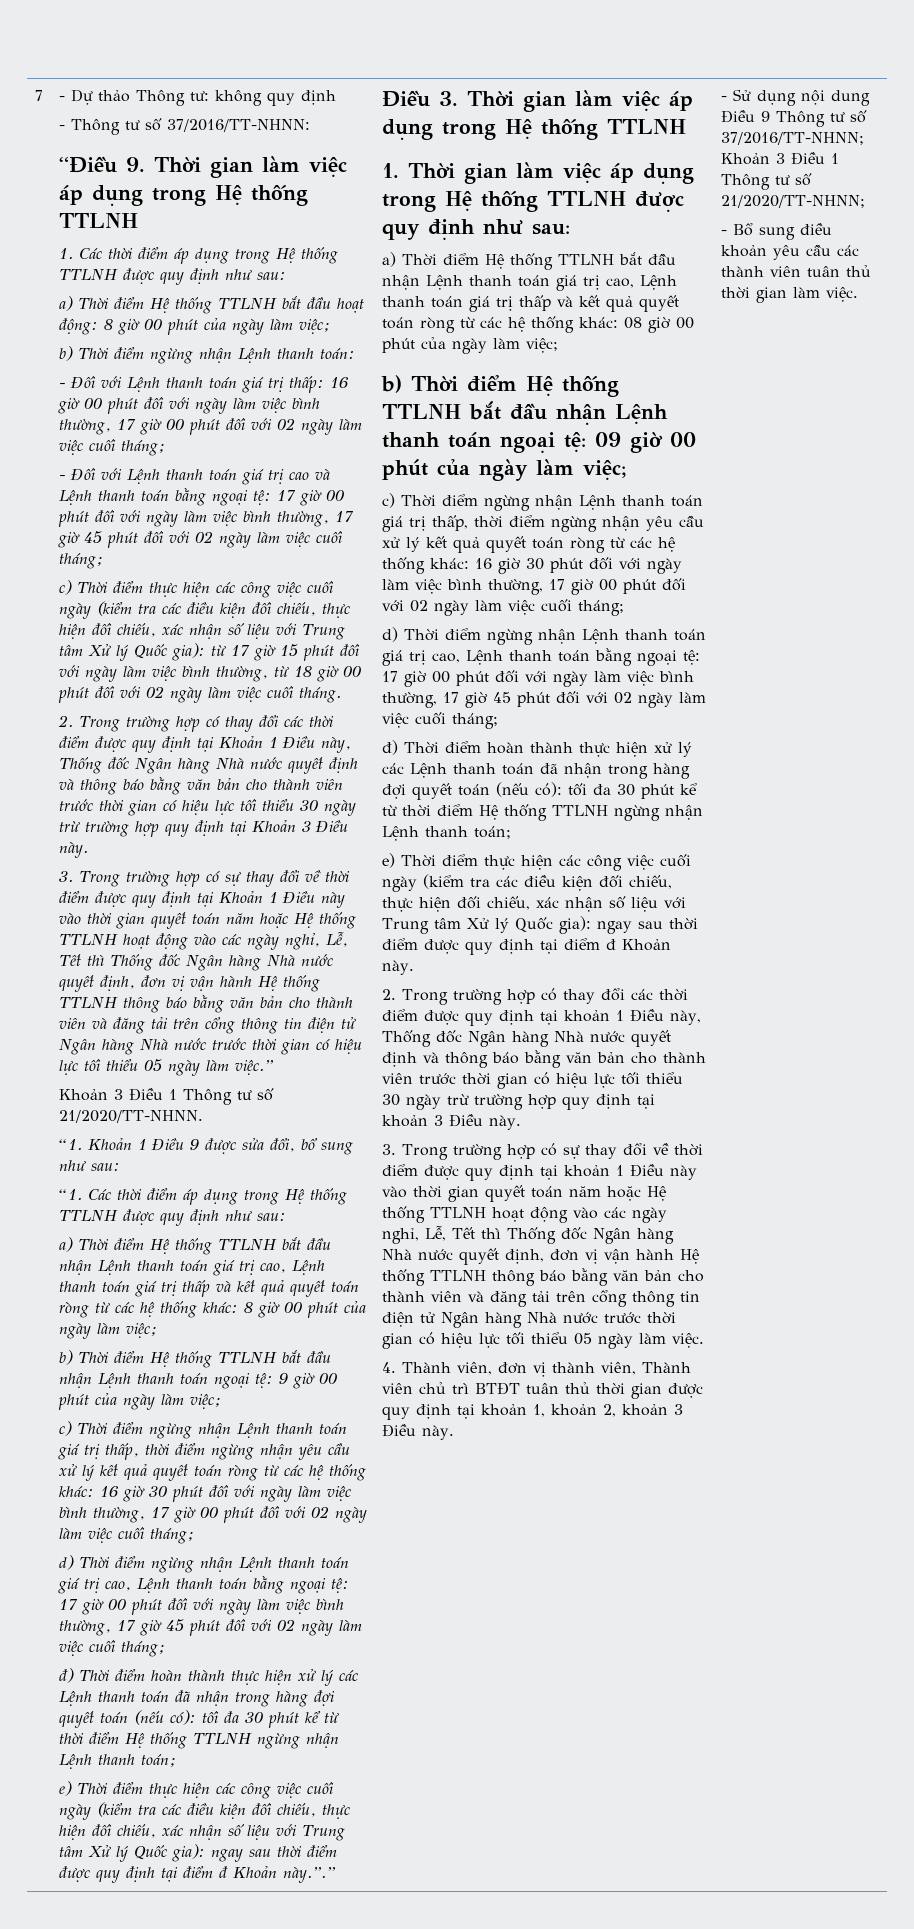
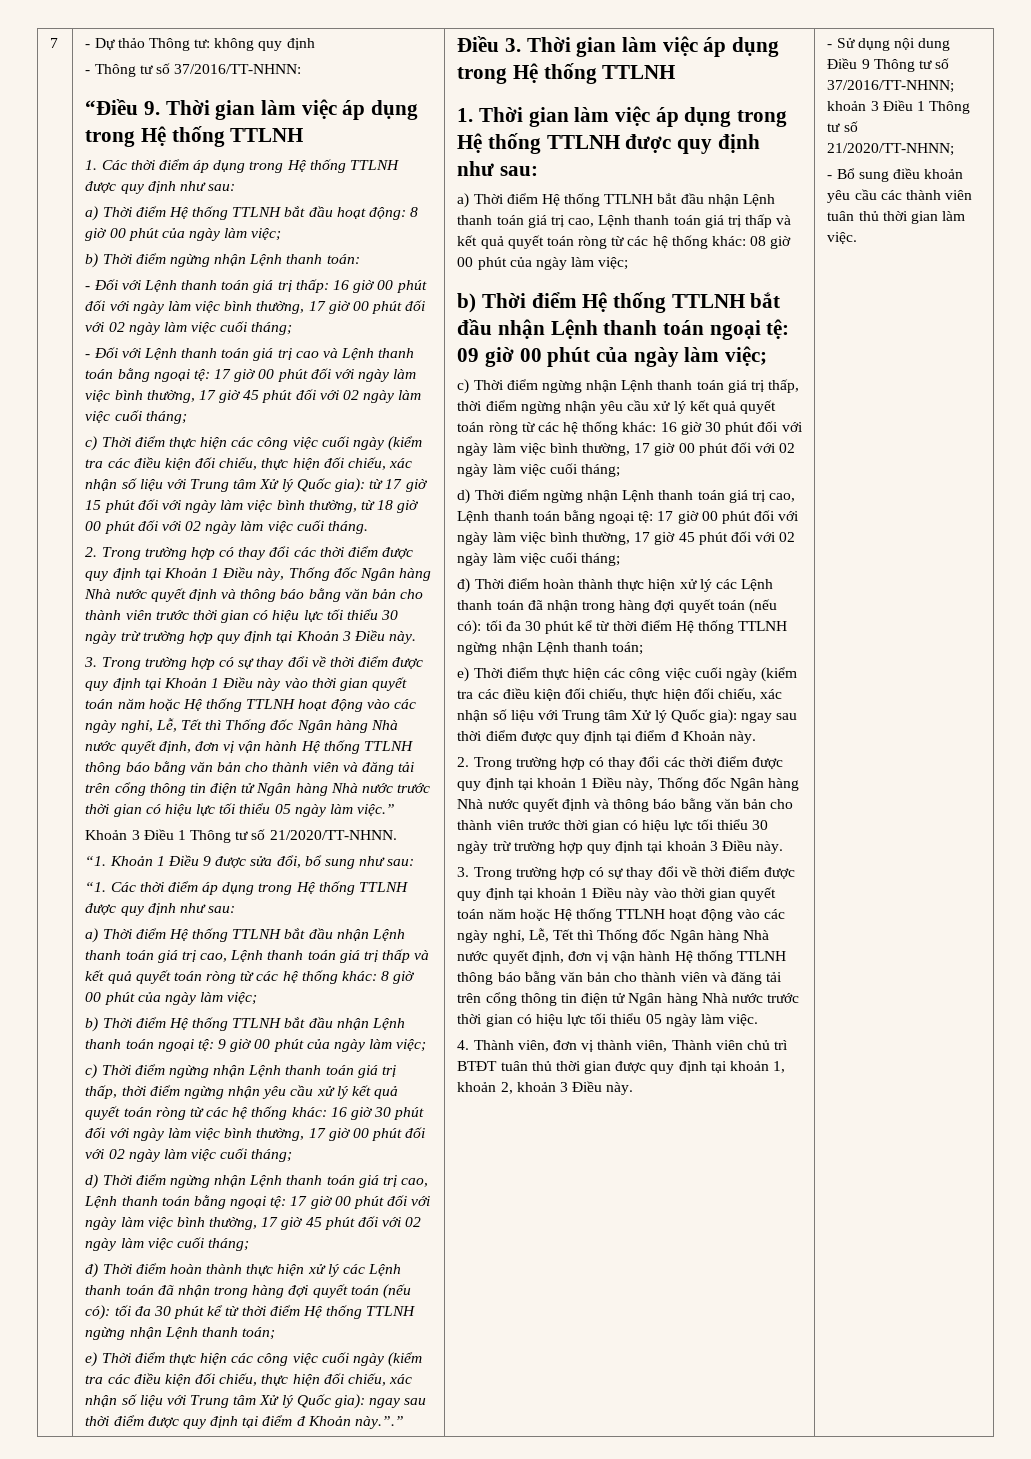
- - Sử dụng nội dung Điều 9 Thông tư số 37/2016/TT-NHNN; Khoản 3 Điều 1 Thông tư số 21/2020/TT-NHNN;
+ - Sử dụng nội dung Điều 9 Thông tư số 37/2016/TT-NHNN; khoản 3 Điều 1 Thông tư số 21/2020/TT-NHNN;

